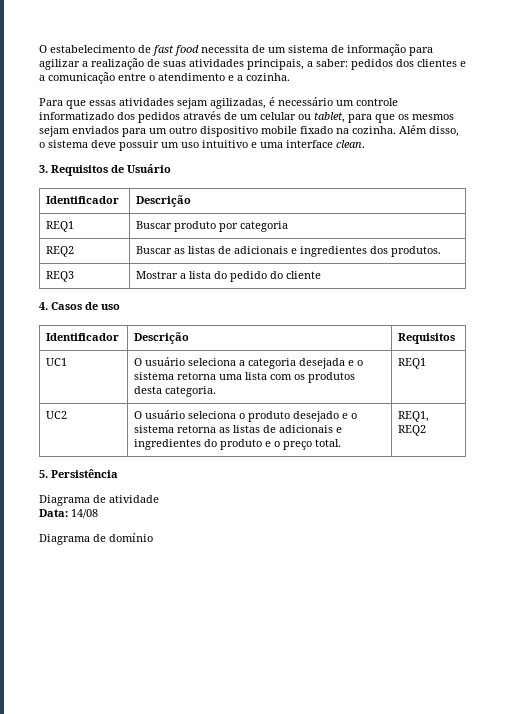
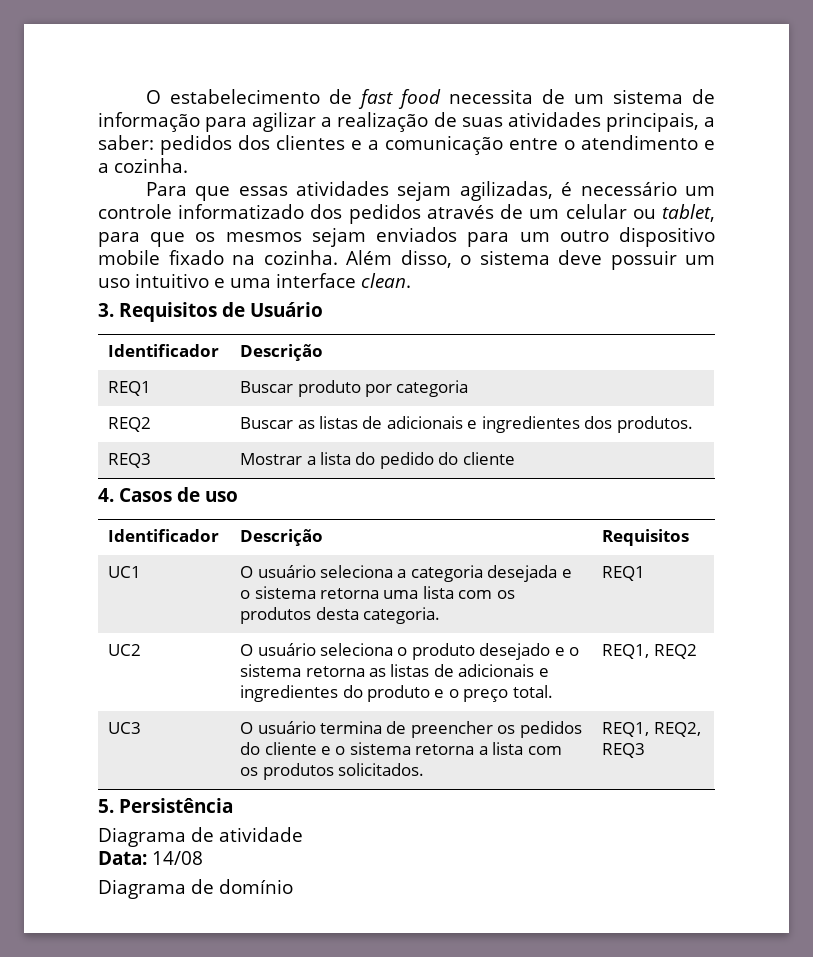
+ UC3 | O usuário termina de preencher os pedidos do cliente e o sistema retorna a lista com os produtos solicitados. | REQ1, REQ2, REQ3

